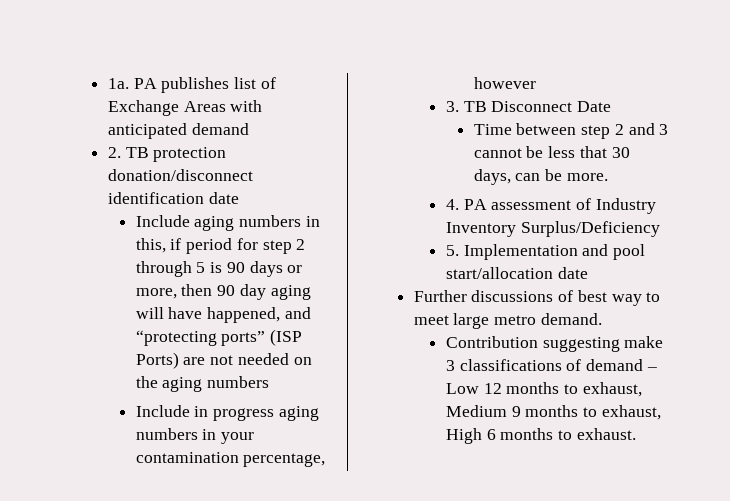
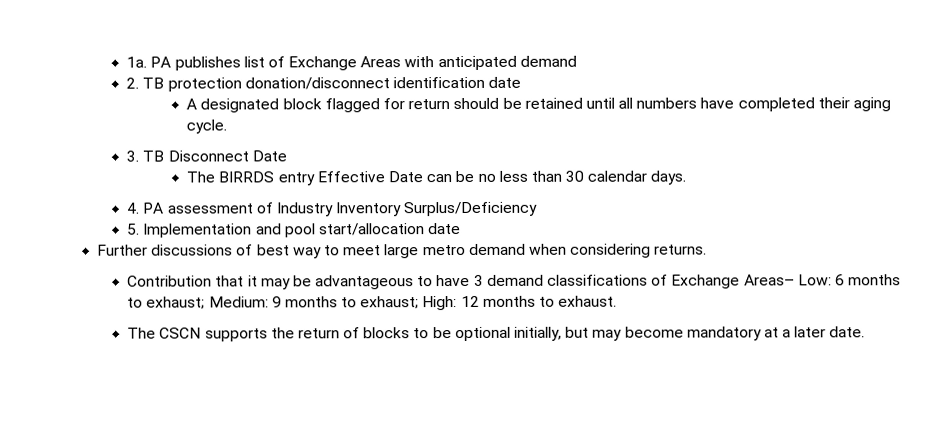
- Include aging numbers in this, if period for step 2 through 5 is 90 days or more, then 90 day aging will have happened, and “protecting ports” (ISP Ports) are not needed on the aging numbers
- Include in progress aging numbers in your contamination percentage, however
+ A designated block flagged for return should be retained until all numbers have completed their aging cycle.
  3. TB Disconnect Date
- Time between step 2 and 3 cannot be less that 30 days, can be more.
+ The BIRRDS entry Effective Date can be no less than 30 calendar days.
- Further discussions of best way to meet large metro demand.
- Contribution suggesting make 3 classifications of demand – Low 12 months to exhaust, Medium 9 months to exhaust, High 6 months to exhaust.
+ Further discussions of best way to meet large metro demand when considering returns.
+ Contribution that it may be advantageous to have 3 demand classifications of Exchange Areas– Low: 6 months to exhaust; Medium: 9 months to exhaust; High: 12 months to exhaust.
+ The CSCN supports the return of blocks to be optional initially, but may become mandatory at a later date.

